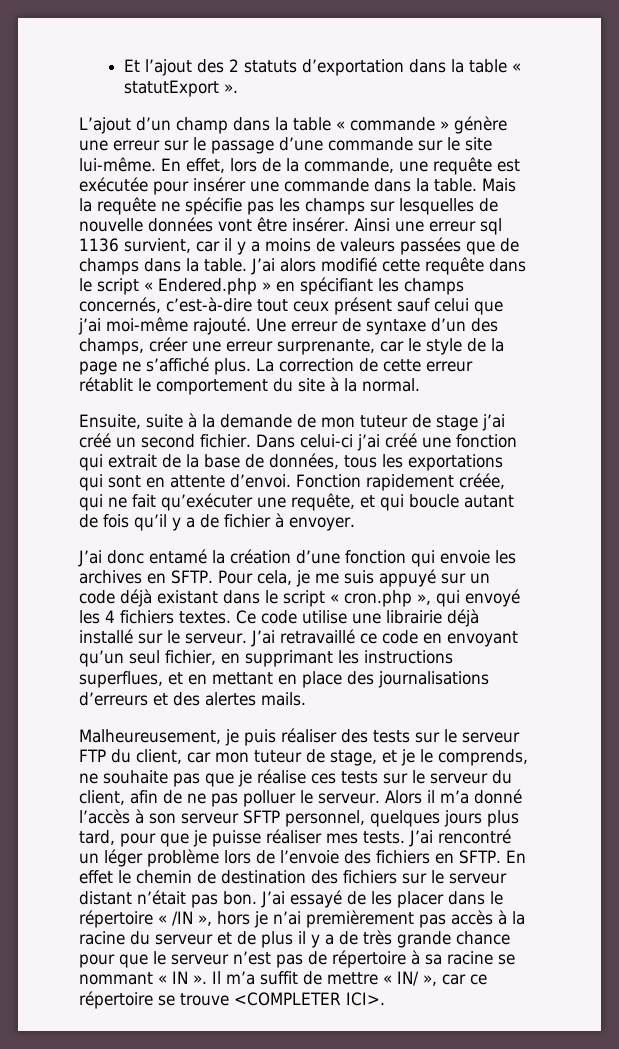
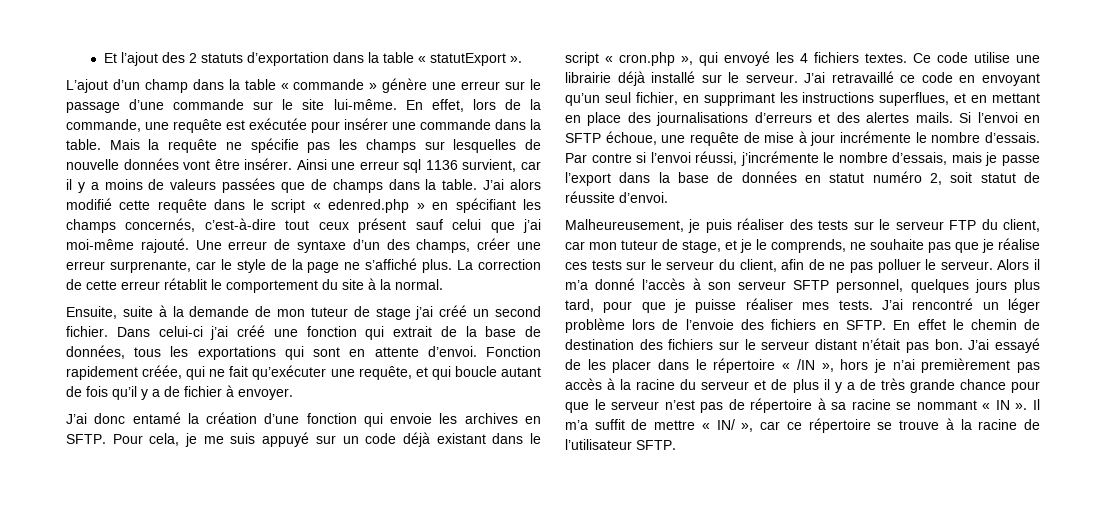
- J’ai alors modifié cette requête dans le script « Endered.php » en spécifiant les champs concernés, c’est-à-dire tout ceux présent sauf celui que j’ai moi-même rajouté.
+ J’ai alors modifié cette requête dans le script « edenred.php » en spécifiant les champs concernés, c’est-à-dire tout ceux présent sauf celui que j’ai moi-même rajouté.
+ Si l’envoi en SFTP échoue, une requête de mise à jour incrémente le nombre d’essais. Par contre si l’envoi réussi, j’incrémente le nombre d’essais, mais je passe l’export dans la base de données en statut numéro 2, soit statut de réussite d’envoi.
- Il m’a suffit de mettre « IN/ », car ce répertoire se trouve <COMPLETER ICI>.
+ Il m’a suffit de mettre « IN/ », car ce répertoire se trouve à la racine de l’utilisateur SFTP.

